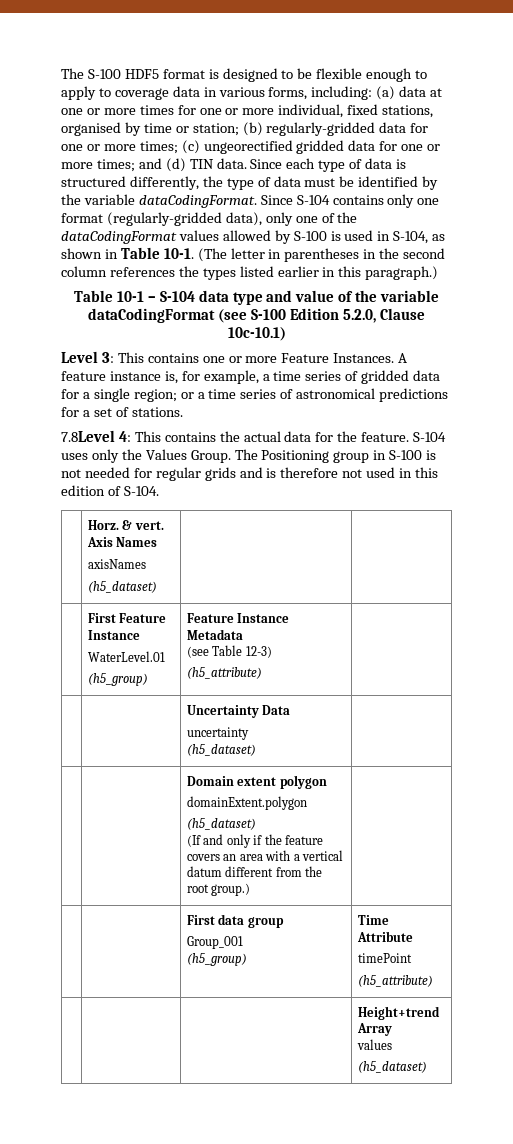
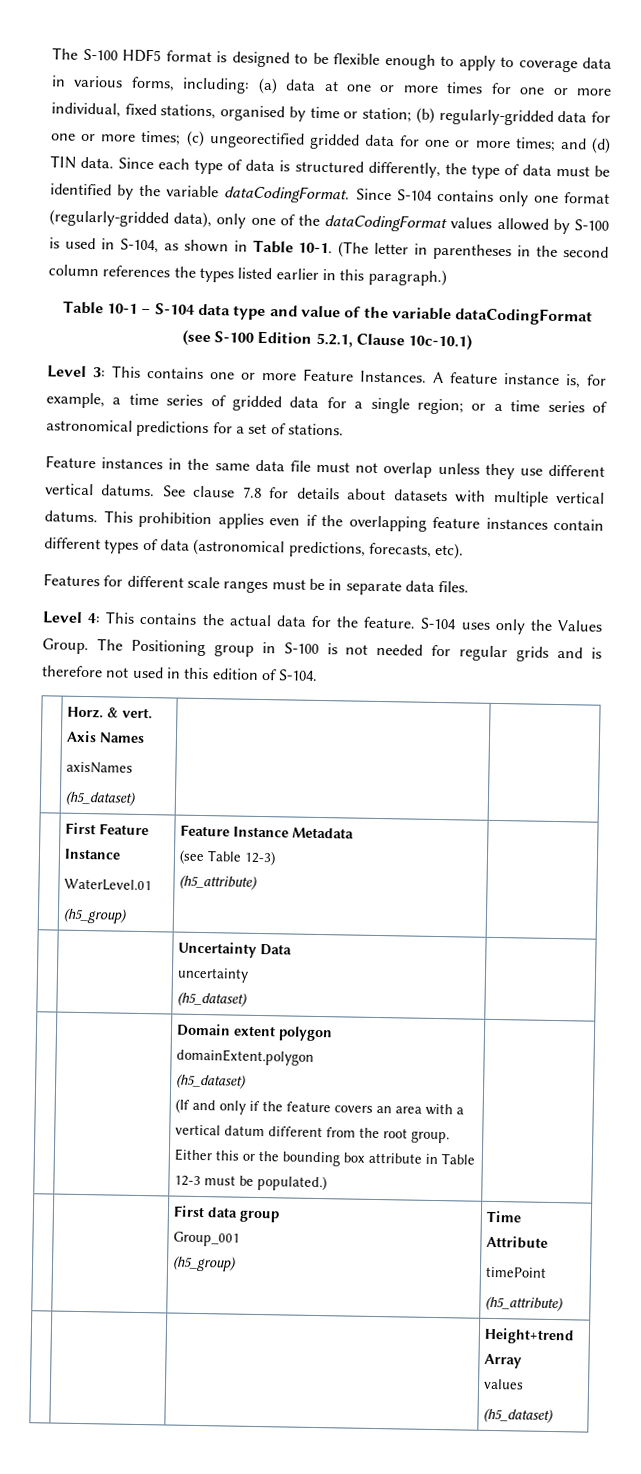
- Table 10-1 – S-104 data type and value of the variable dataCodingFormat (see S-100 Edition 5.2.0, Clause 10c-10.1)
+ Table 10-1 – S-104 data type and value of the variable dataCodingFormat (see S-100 Edition 5.2.1, Clause 10c-10.1)
- 7.8Level 4: This contains the actual data for the feature.
+ Feature instances in the same data file must not overlap unless they use different vertical datums. See clause 7.8 for details about datasets with multiple vertical datums. This prohibition applies even if the overlapping feature instances contain different types of data (astronomical predictions, forecasts, etc).
+ Features for different scale ranges must be in separate data files.
+ Level 4: This contains the actual data for the feature.
  | | Domain extent polygon
  domainExtent.polygon
  (h5_dataset)
- (If and only if the feature covers an area with a vertical datum different from the root group.) |
+ (If and only if the feature covers an area with a vertical datum different from the root group. Either this or the bounding box attribute in Table 12-3 must be populated.) |

